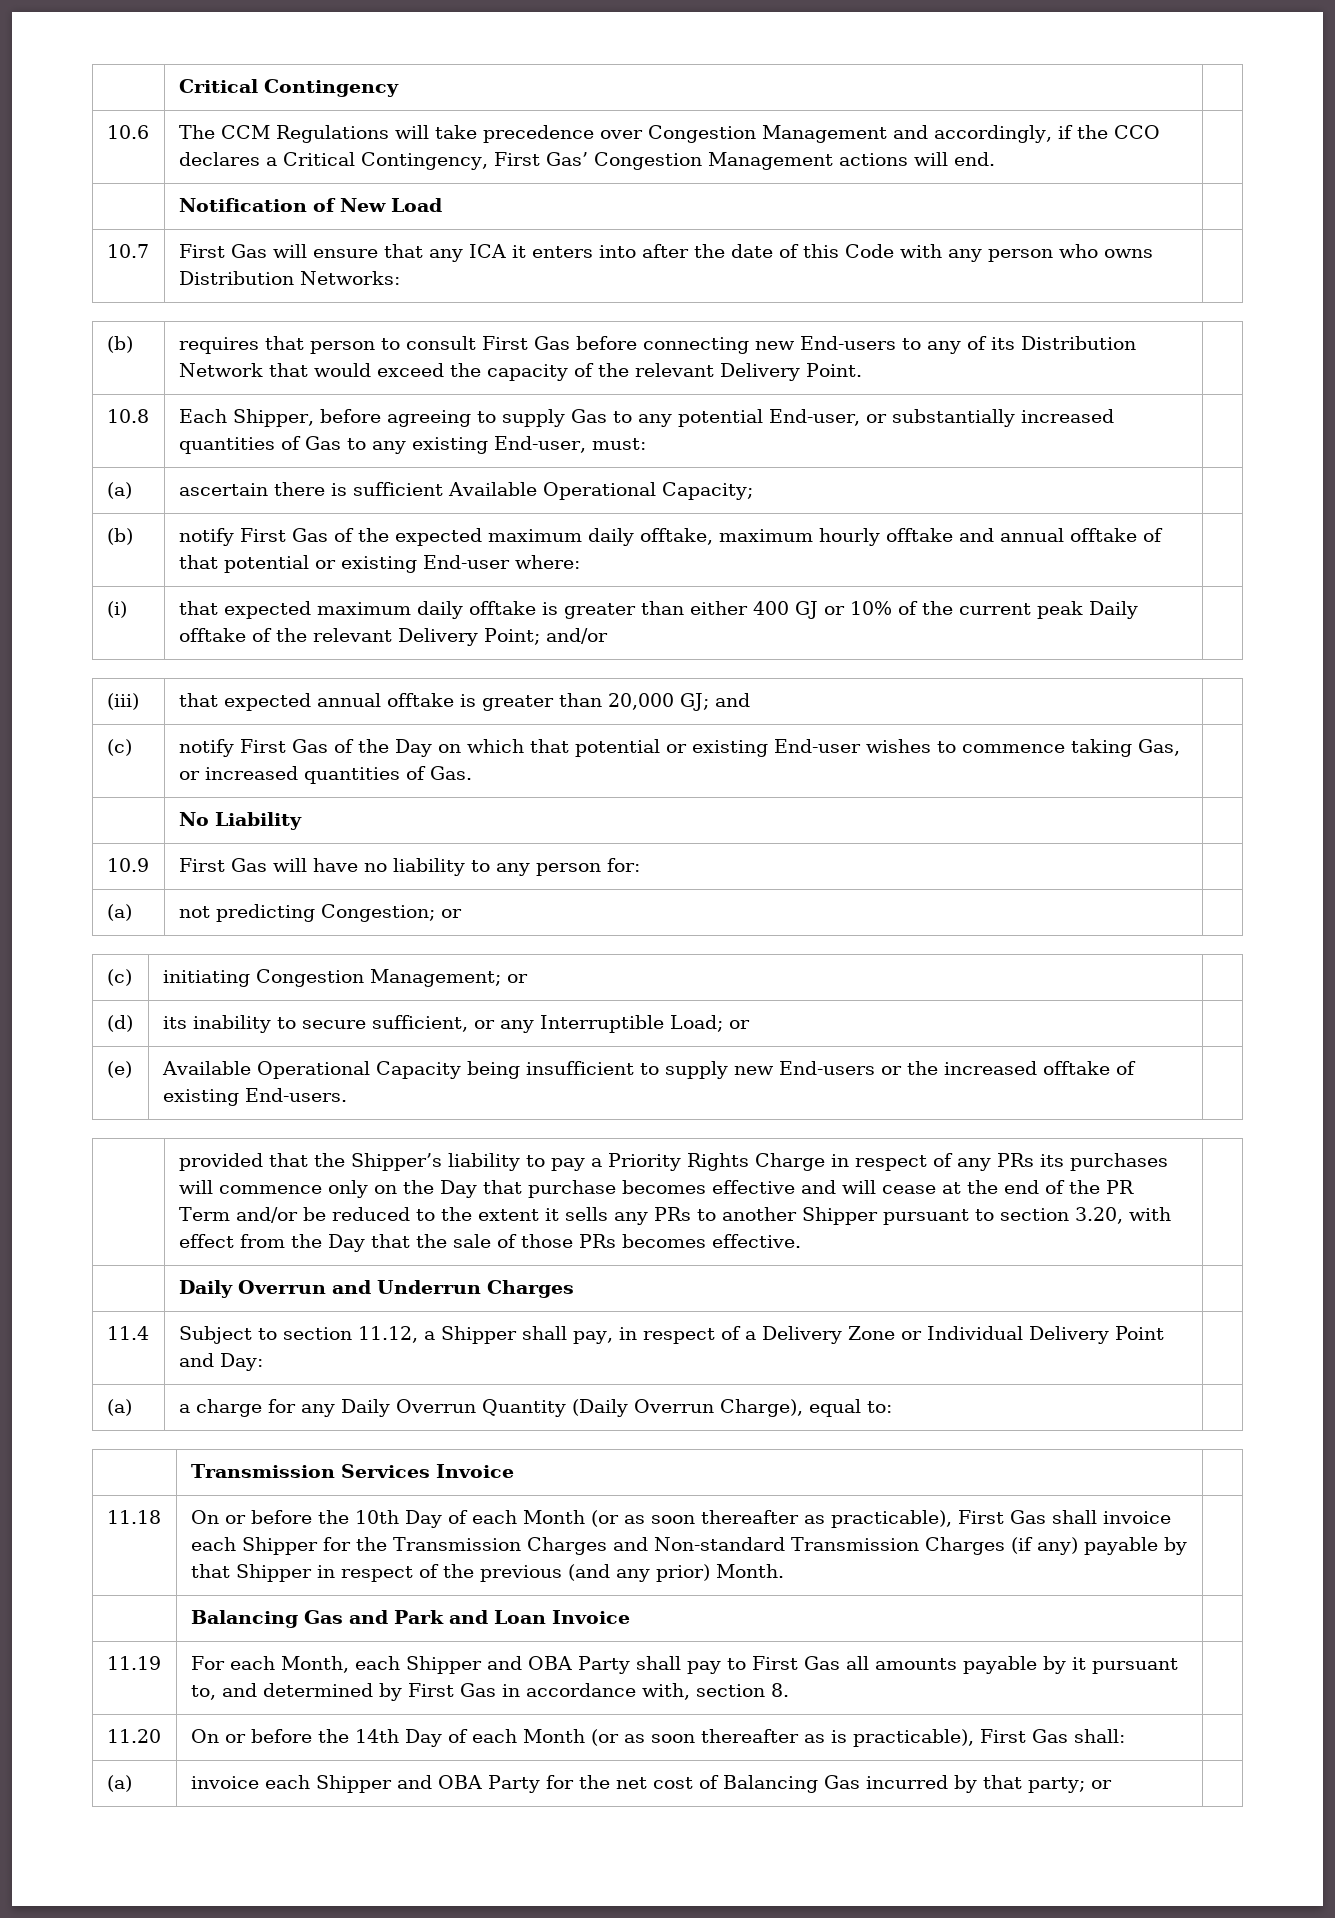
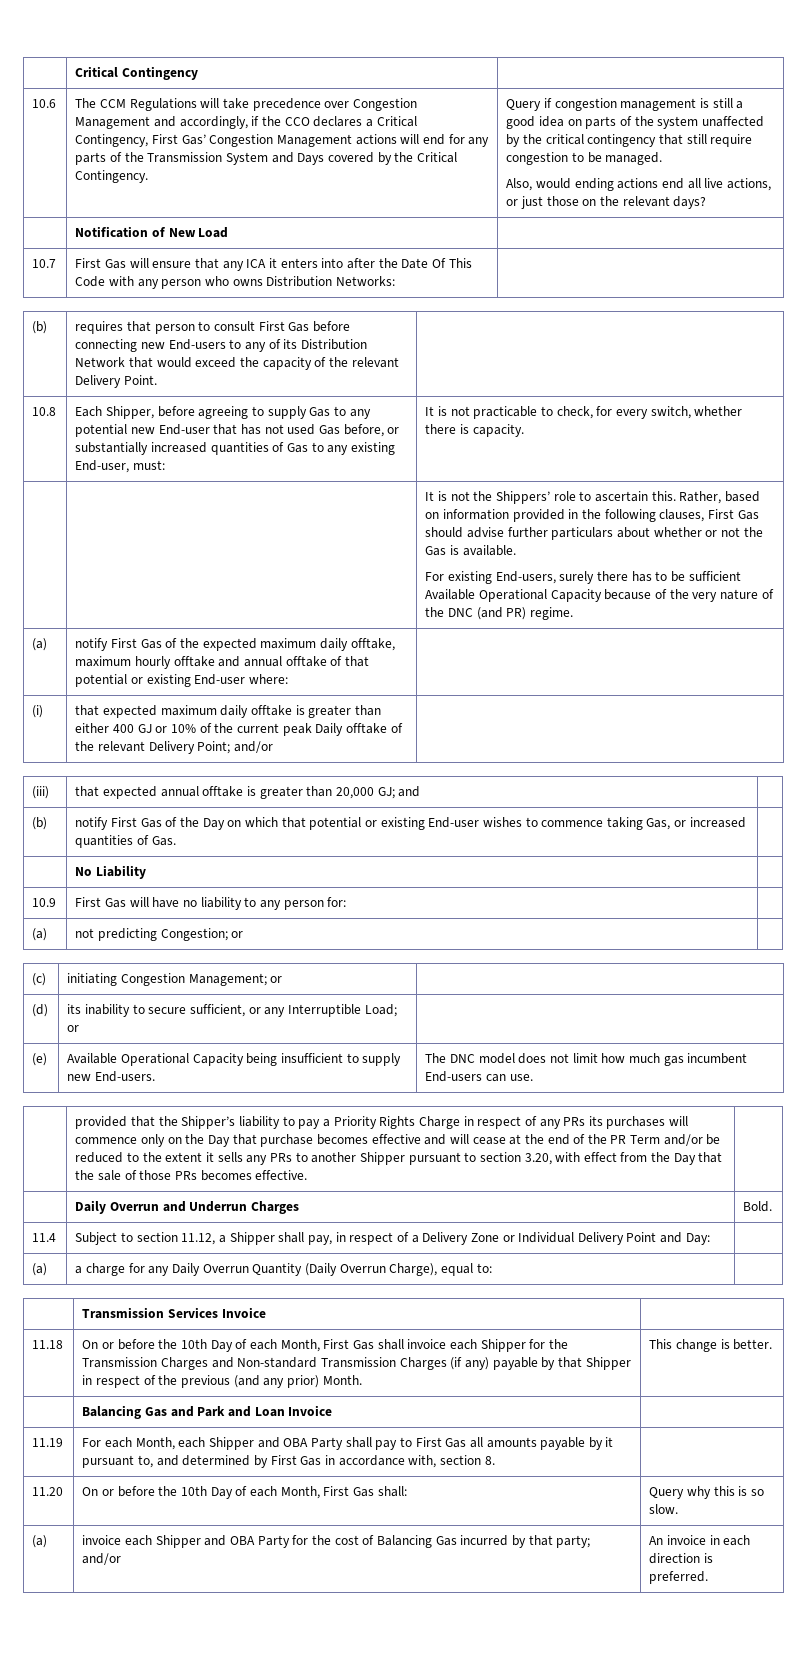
- The CCM Regulations will take precedence over Congestion Management and accordingly, if the CCO declares a Critical Contingency, First Gas’ Congestion Management actions will end.
+ The CCM Regulations will take precedence over Congestion Management and accordingly, if the CCO declares a Critical Contingency, First Gas’ Congestion Management actions will end for any parts of the Transmission System and Days covered by the Critical Contingency. | Query if congestion management is still a good idea on parts of the system unaffected by the critical contingency that still require congestion to be managed.
+ Also, would ending actions end all live actions, or just those on the relevant days?
- 10.7 | First Gas will ensure that any ICA it enters into after the date of this Code with any person who owns Distribution Networks: |
+ 10.7 | First Gas will ensure that any ICA it enters into after the Date Of This Code with any person who owns Distribution Networks: |
- Each Shipper, before agreeing to supply Gas to any potential End-user, or substantially increased quantities of Gas to any existing End-user, must:
+ Each Shipper, before agreeing to supply Gas to any potential new End-user that has not used Gas before, or substantially increased quantities of Gas to any existing End-user, must:
- (a) | ascertain there is sufficient Available Operational Capacity; |
- (b) | notify First Gas of the expected maximum daily offtake, maximum hourly offtake and annual offtake of that potential or existing End-user where: |
+ It is not practicable to check, for every switch, whether there is capacity.
+ | | It is not the Shippers’ role to ascertain this. Rather, based on information provided in the following clauses, First Gas should advise further particulars about whether or not the Gas is available.
+ For existing End-users, surely there has to be sufficient Available Operational Capacity because of the very nature of the DNC (and PR) regime.
+ (a) | notify First Gas of the expected maximum daily offtake, maximum hourly offtake and annual offtake of that potential or existing End-user where: |
- (c) | notify First Gas of the Day on which that potential or existing End-user wishes to commence taking Gas, or increased quantities of Gas. |
+ (b) | notify First Gas of the Day on which that potential or existing End-user wishes to commence taking Gas, or increased quantities of Gas. |
- (e) | Available Operational Capacity being insufficient to supply new End-users or the increased offtake of existing End-users. |
+ (e) | Available Operational Capacity being insufficient to supply new End-users. | The DNC model does not limit how much gas incumbent End-users can use.
- | Daily Overrun and Underrun Charges |
+ | Daily Overrun and Underrun Charges | Bold.
- On or before the 10th Day of each Month (or as soon thereafter as practicable), First Gas shall invoice each Shipper for the Transmission Charges and Non-standard Transmission Charges (if any) payable by that Shipper in respect of the previous (and any prior) Month.
+ On or before the 10th Day of each Month, First Gas shall invoice each Shipper for the Transmission Charges and Non-standard Transmission Charges (if any) payable by that Shipper in respect of the previous (and any prior) Month.
+ This change is better.
- 11.20 | On or before the 14th Day of each Month (or as soon thereafter as is practicable), First Gas shall: |
+ 11.20 | On or before the 10th Day of each Month, First Gas shall: | Query why this is so slow.
- (a) | invoice each Shipper and OBA Party for the net cost of Balancing Gas incurred by that party; or |
+ (a) | invoice each Shipper and OBA Party for the cost of Balancing Gas incurred by that party; and/or | An invoice in each direction is preferred.

